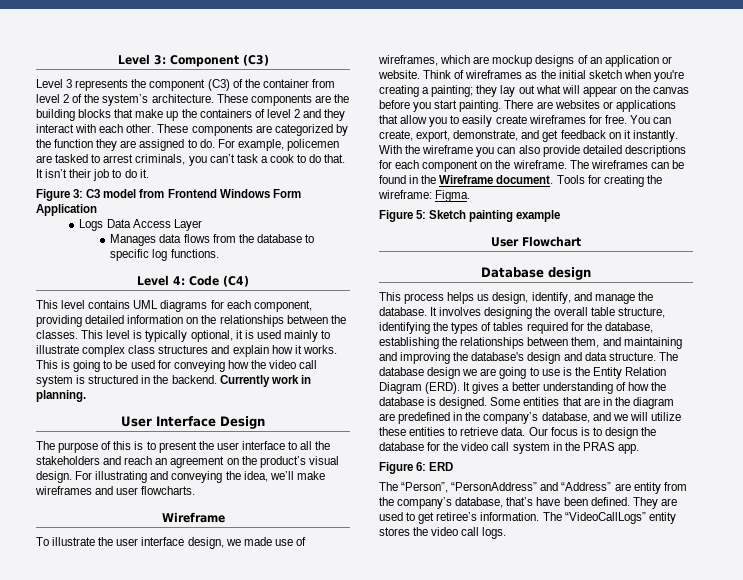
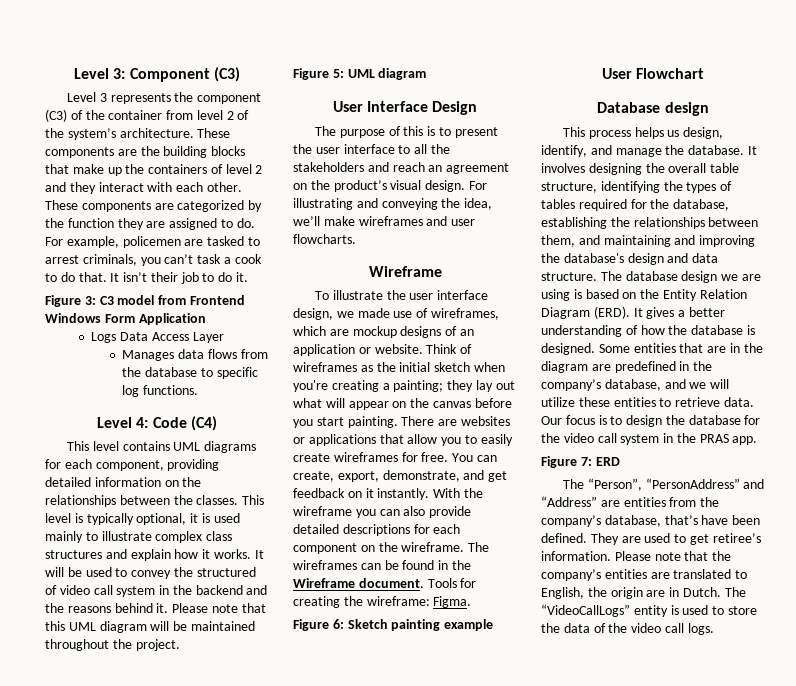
- This is going to be used for conveying how the video call system is structured in the backend. Currently work in planning.
+ It will be used to convey the structured of video call system in the backend and the reasons behind it. Please note that this UML diagram will be maintained throughout the project.
+ Figure 5: UML diagram
- Figure 5: Sketch painting example
+ Figure 6: Sketch painting example
- The database design we are going to use is the Entity Relation Diagram (ERD).
+ The database design we are using is based on the Entity Relation Diagram (ERD).
- Figure 6: ERD
+ Figure 7: ERD
- The “Person”, “PersonAddress” and “Address” are entity from the company’s database, that’s have been defined.
+ The “Person”, “PersonAddress” and “Address” are entities from the company’s database, that’s have been defined.
- The “VideoCallLogs” entity stores the video call logs.
+ Please note that the company’s entities are translated to English, the origin are in Dutch. The “VideoCallLogs” entity is used to store the data of the video call logs.

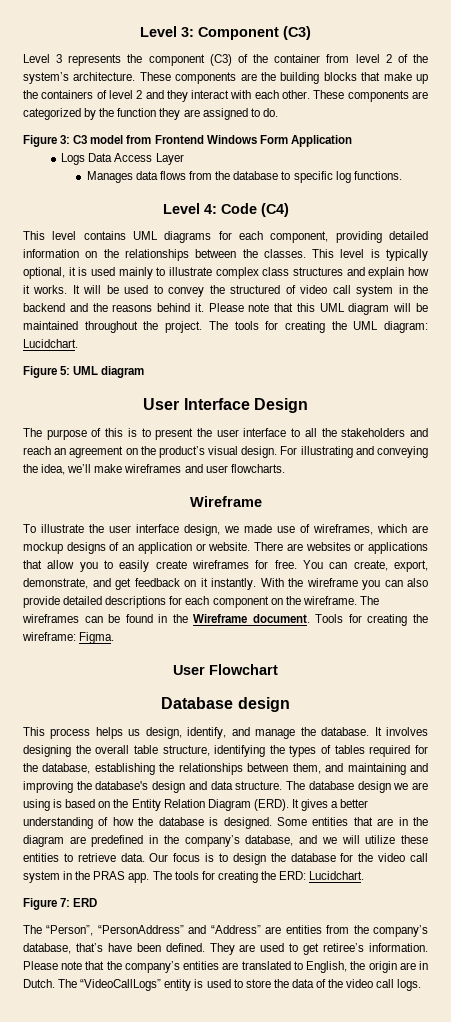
- For example, policemen are tasked to arrest criminals, you can’t task a cook to do that. It isn’t their job to do it.
+ The tools for creating the UML diagram: Lucidchart.
- Think of wireframes as the initial sketch when you're creating a painting; they lay out what will appear on the canvas before you start painting.
- Figure 6: Sketch painting example
+ The tools for creating the ERD: Lucidchart.

